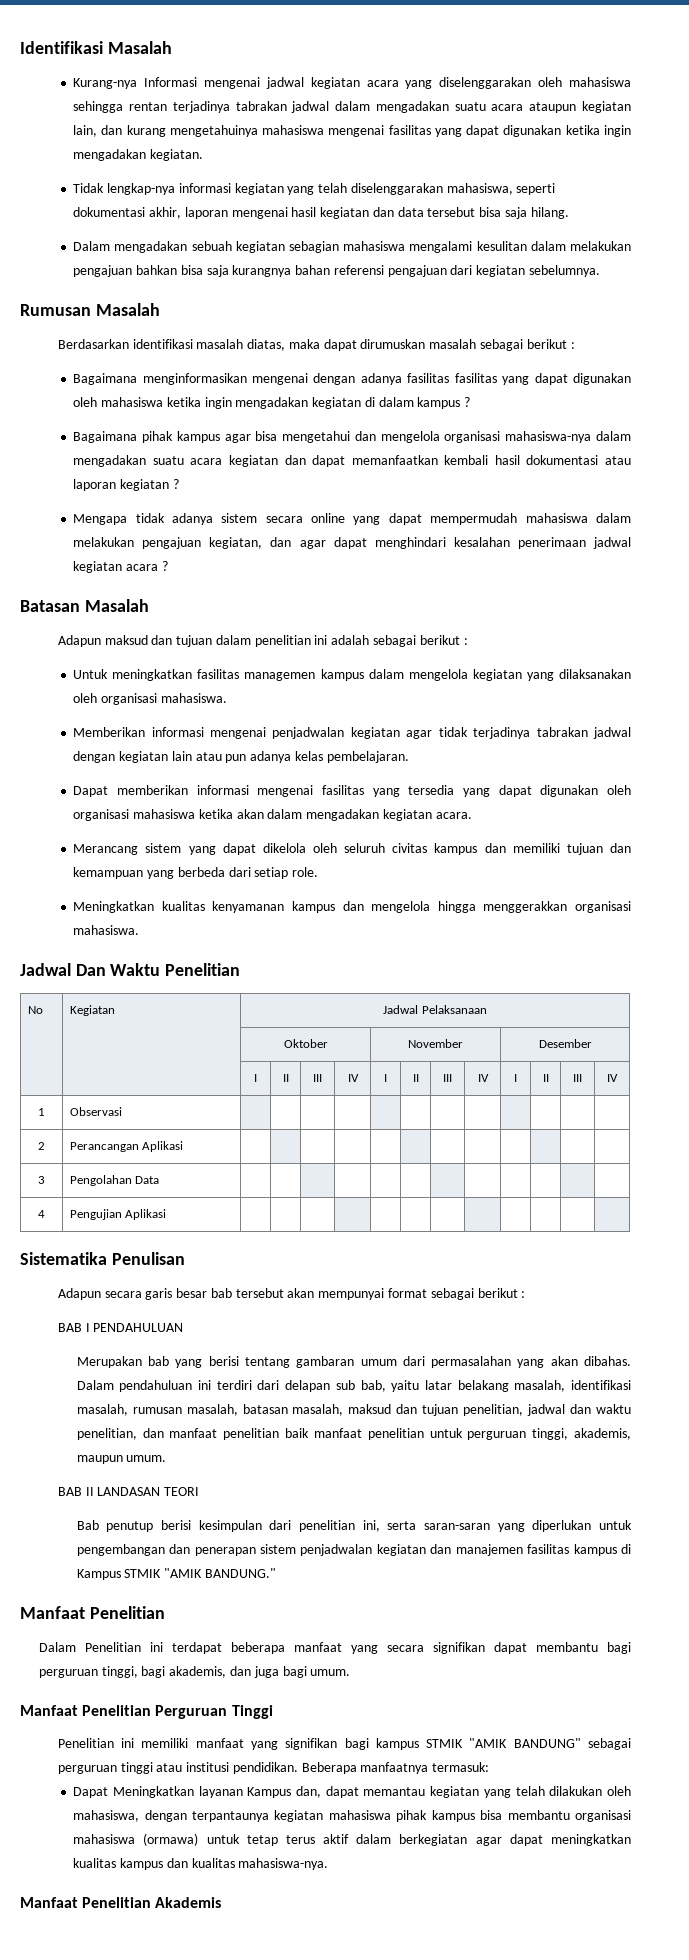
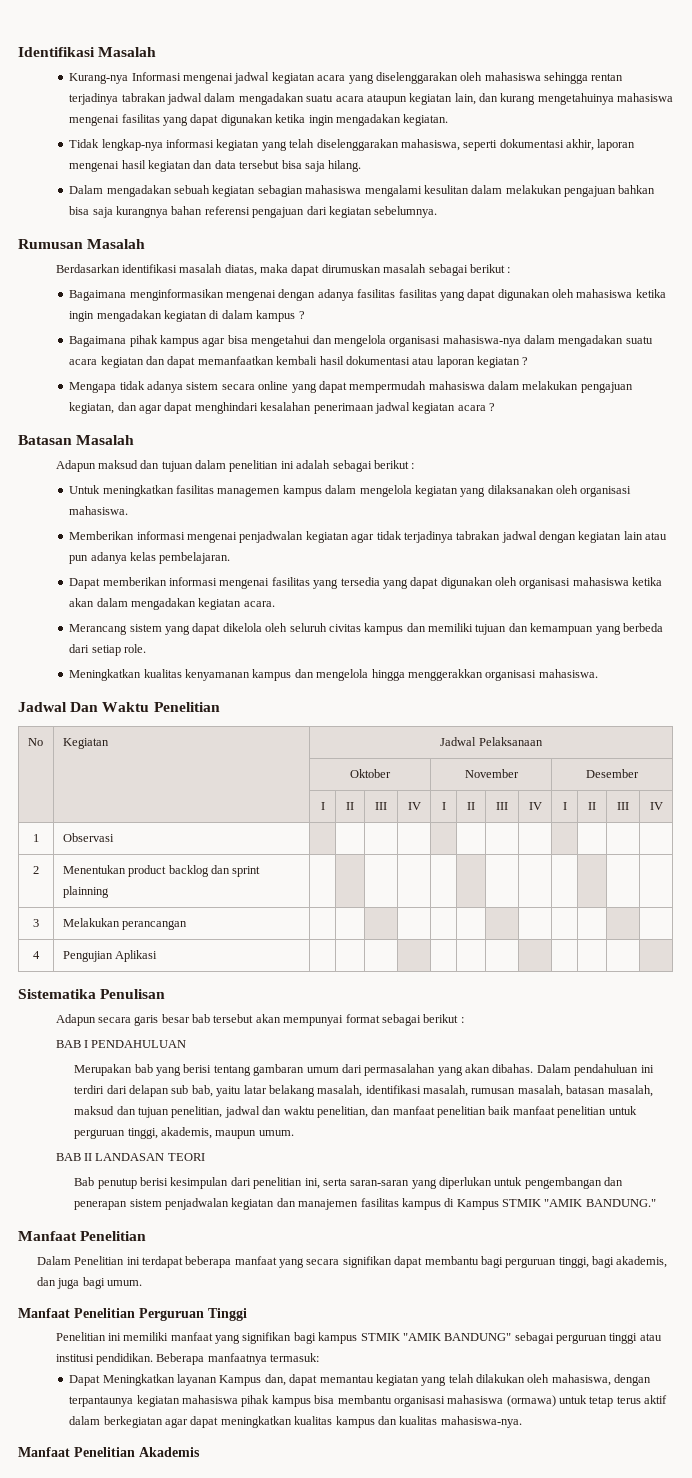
- 2 | Perancangan Aplikasi | | | | | | | | | | | |
+ 2 | Menentukan product backlog dan sprint plainning | | | | | | | | | | | |
- 3 | Pengolahan Data | | | | | | | | | | | |
+ 3 | Melakukan perancangan | | | | | | | | | | | |

